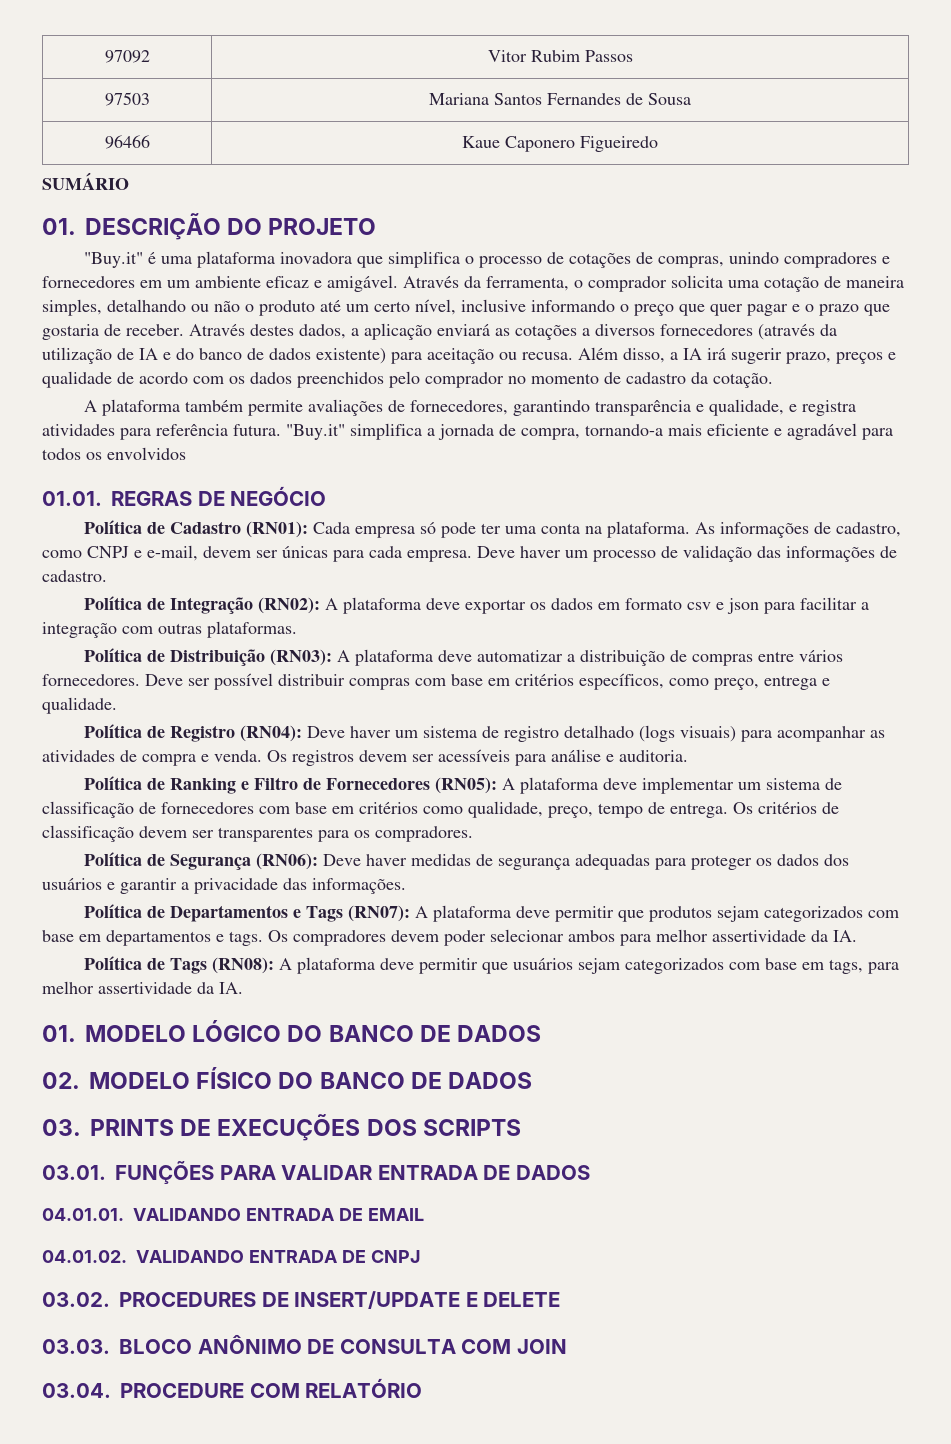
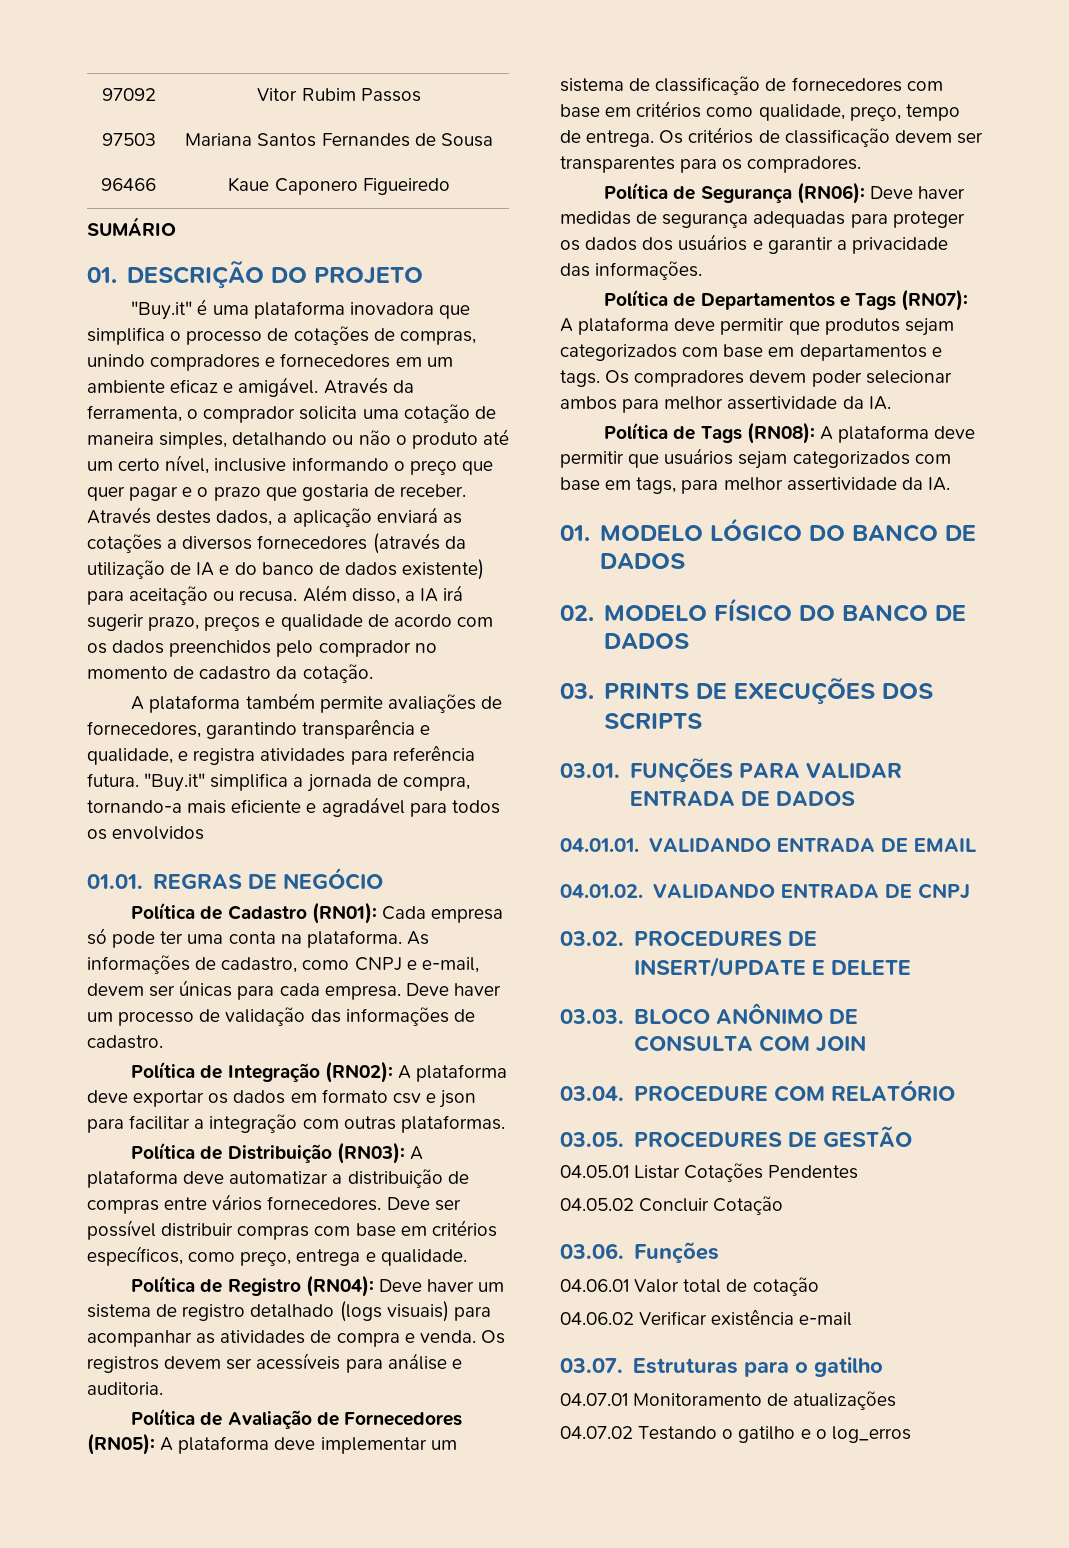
- Política de Ranking e Filtro de Fornecedores (RN05): A plataforma deve implementar um sistema de classificação de fornecedores com base em critérios como qualidade, preço, tempo de entrega.
+ Política de Avaliação de Fornecedores (RN05): A plataforma deve implementar um sistema de classificação de fornecedores com base em critérios como qualidade, preço, tempo de entrega.
+ 03.05. PROCEDURES DE GESTÃO
+ 04.05.01 Listar Cotações Pendentes
+ 04.05.02 Concluir Cotação
+ 03.06. Funções
+ 04.06.01 Valor total de cotação
+ 04.06.02 Verificar existência e-mail
+ 03.07. Estruturas para o gatilho
+ 04.07.01 Monitoramento de atualizações
+ 04.07.02 Testando o gatilho e o log_erros

